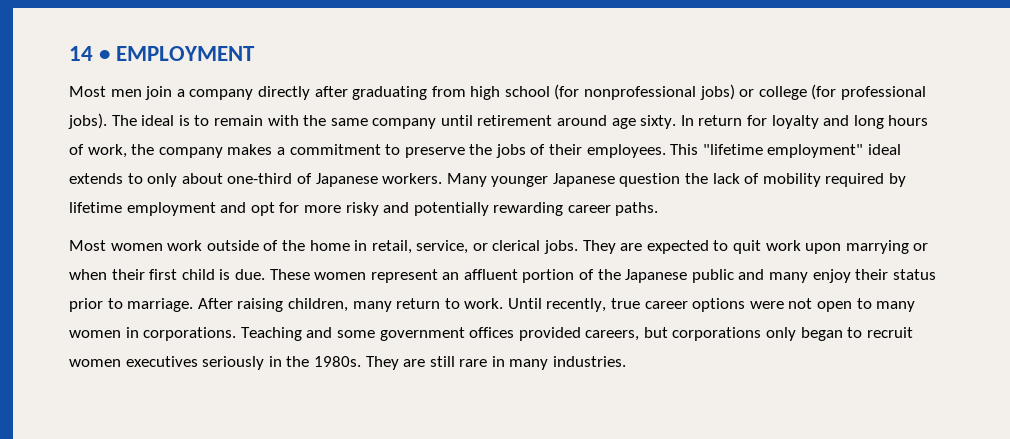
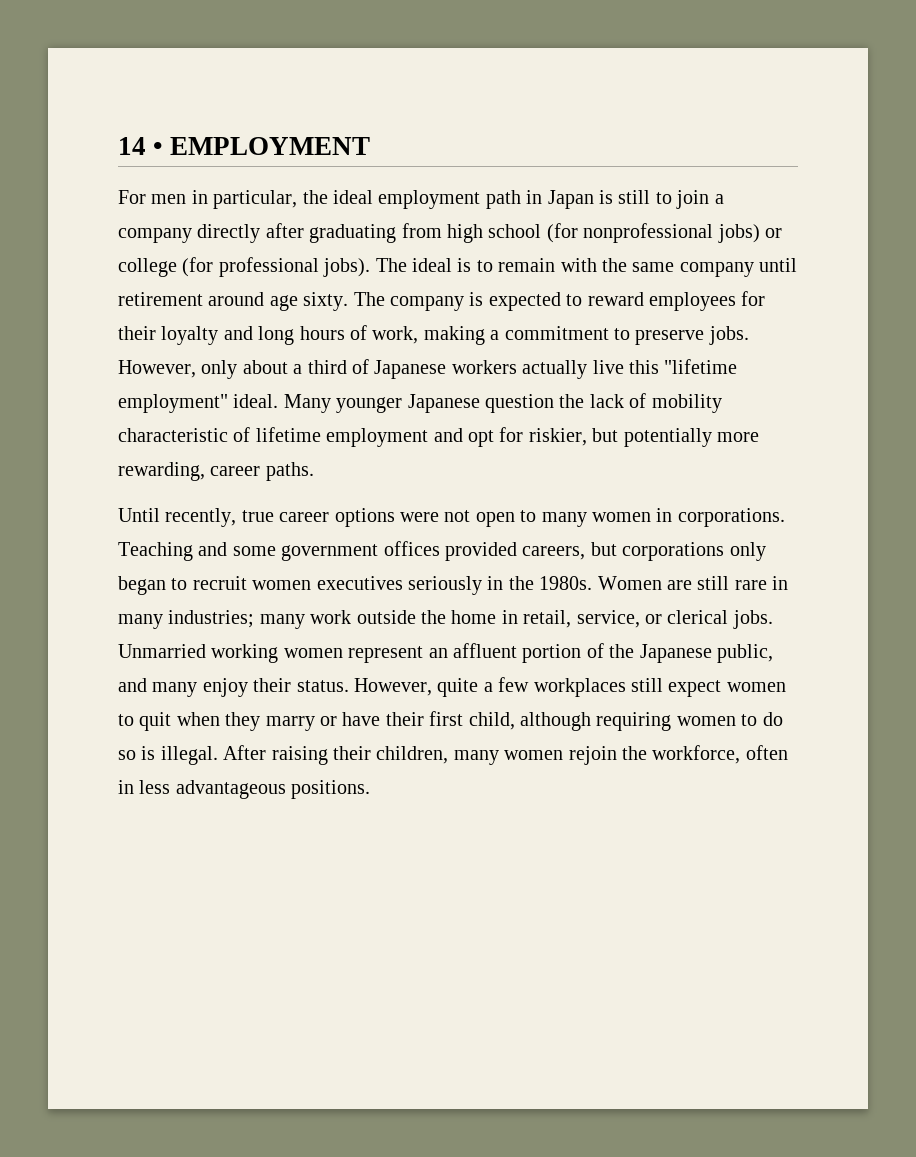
- Most men join a company directly after graduating from high school (for nonprofessional jobs) or college (for professional jobs).
+ For men in particular, the ideal employment path in Japan is still to join a company directly after graduating from high school (for nonprofessional jobs) or college (for professional jobs).
- In return for loyalty and long hours of work, the company makes a commitment to preserve the jobs of their employees. This "lifetime employment" ideal extends to only about one-third of Japanese workers.
+ The company is expected to reward employees for their loyalty and long hours of work, making a commitment to preserve jobs. However, only about a third of Japanese workers actually live this "lifetime employment" ideal.
- Many younger Japanese question the lack of mobility required by lifetime employment and opt for more risky and potentially rewarding career paths.
- Most women work outside of the home in retail, service, or clerical jobs. They are expected to quit work upon marrying or when their first child is due. These women represent an affluent portion of the Japanese public and many enjoy their status prior to marriage. After raising children, many return to work. Until recently, true career options were not open to many women in corporations.
+ Many younger Japanese question the lack of mobility characteristic of lifetime employment and opt for riskier, but potentially more rewarding, career paths.
+ Until recently, true career options were not open to many women in corporations.
- They are still rare in many industries.
+ Women are still rare in many industries; many work outside the home in retail, service, or clerical jobs. Unmarried working women represent an affluent portion of the Japanese public, and many enjoy their status. However, quite a few workplaces still expect women to quit when they marry or have their first child, although requiring women to do so is illegal. After raising their children, many women rejoin the workforce, often in less advantageous positions.

